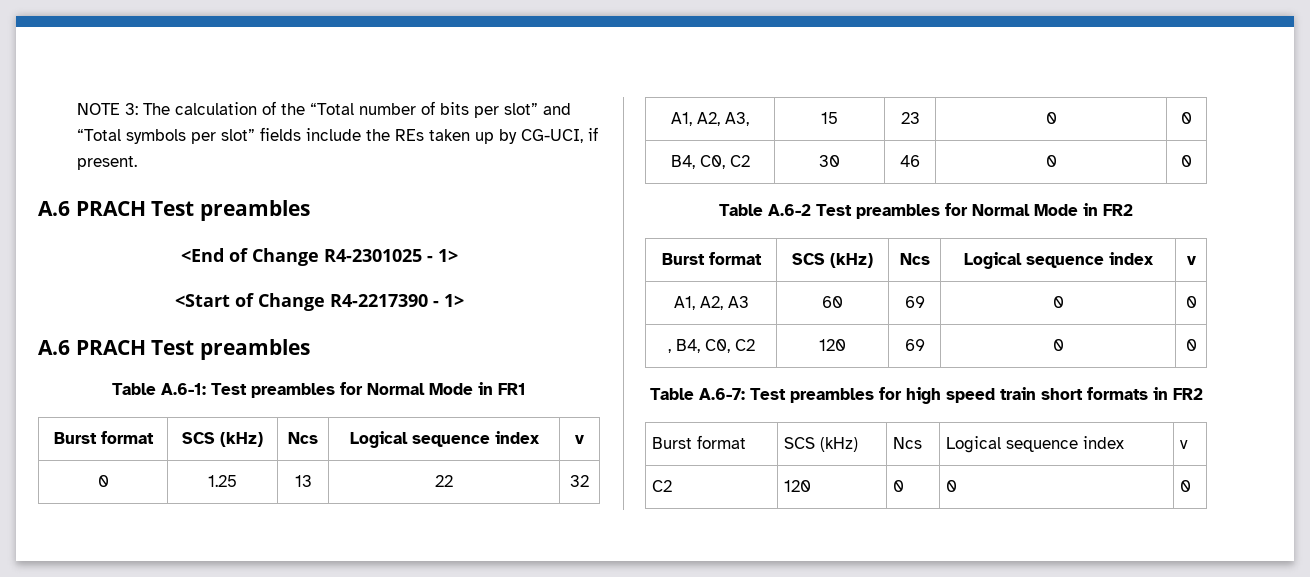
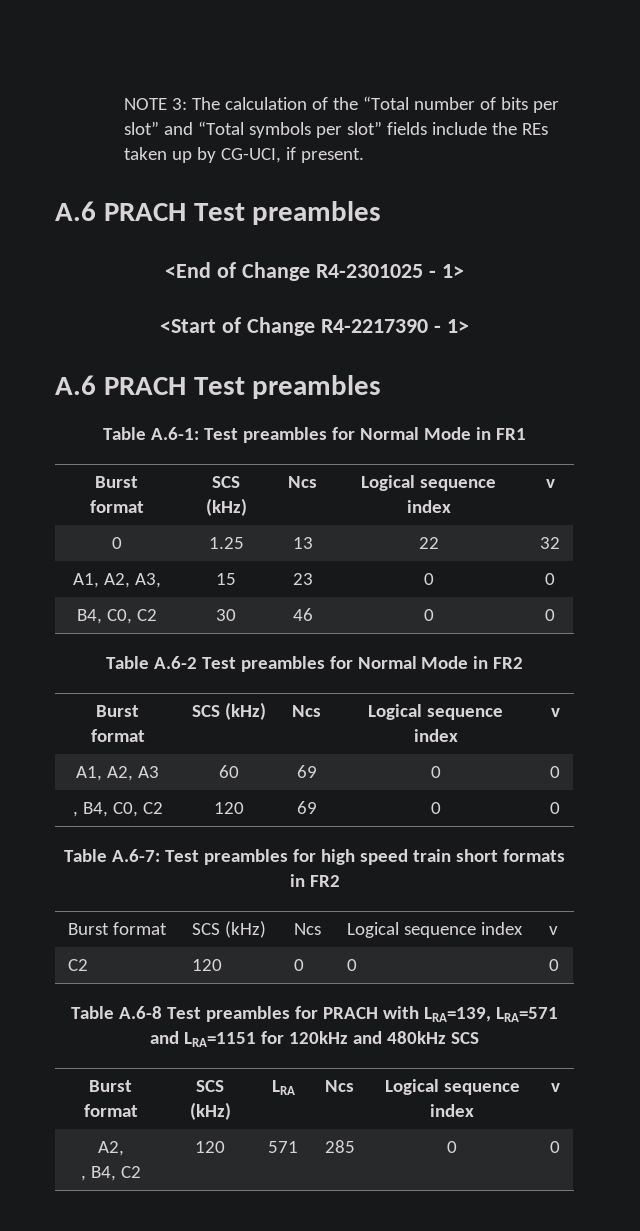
+ Table A.6-8 Test preambles for PRACH with LRA=139, LRA=571 and LRA=1151 for 120kHz and 480kHz SCS
+ Burst format | SCS (kHz) | LRA | Ncs | Logical sequence index | v
+ A2,
+ , B4, C2 | 120 | 571 | 285 | 0 | 0

